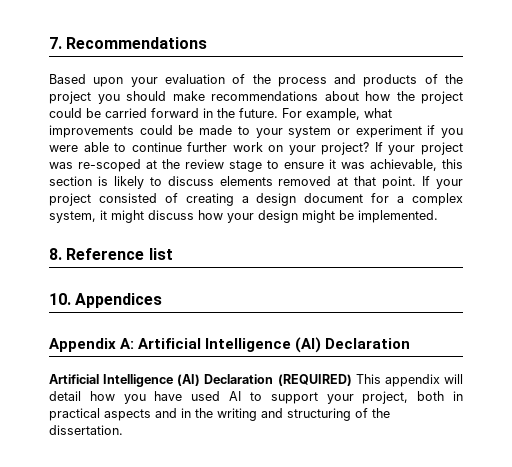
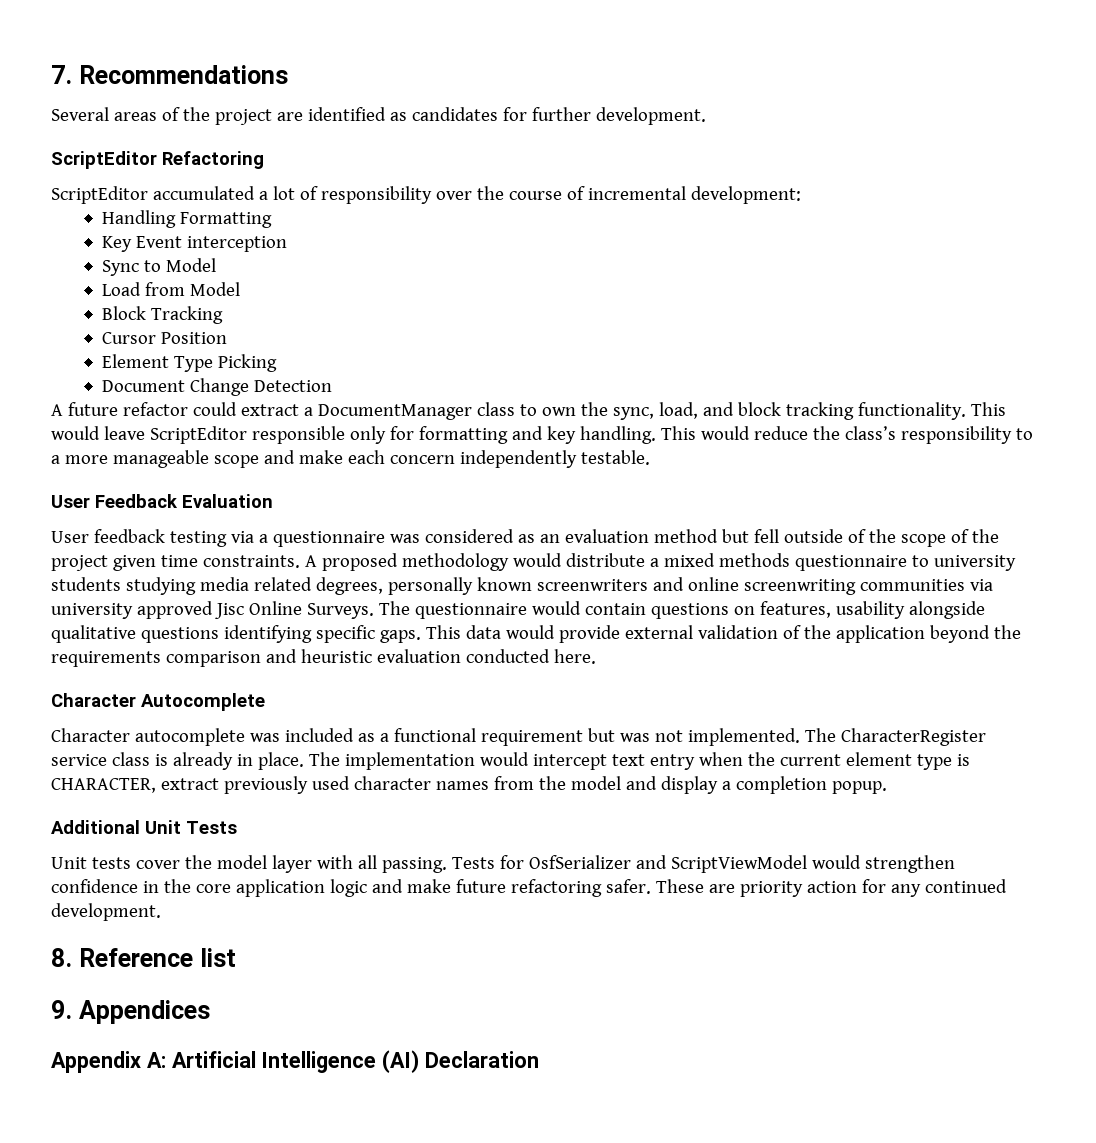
- Based upon your evaluation of the process and products of the project you should make recommendations about how the project could be carried forward in the future. For example, what improvements could be made to your system or experiment if you were able to continue further work on your project? If your project was re-scoped at the review stage to ensure it was achievable, this section is likely to discuss elements removed at that point. If your project consisted of creating a design document for a complex system, it might discuss how your design might be implemented.
+ Several areas of the project are identified as candidates for further development.
+ ScriptEditor Refactoring
+ ScriptEditor accumulated a lot of responsibility over the course of incremental development:
+ Handling Formatting
+ Key Event interception
+ Sync to Model
+ Load from Model
+ Block Tracking
+ Cursor Position
+ Element Type Picking
+ Document Change Detection
+ A future refactor could extract a DocumentManager class to own the sync, load, and block tracking functionality. This would leave ScriptEditor responsible only for formatting and key handling. This would reduce the class’s responsibility to a more manageable scope and make each concern independently testable.
+ User Feedback Evaluation
+ User feedback testing via a questionnaire was considered as an evaluation method but fell outside of the scope of the project given time constraints. A proposed methodology would distribute a mixed methods questionnaire to university students studying media related degrees, personally known screenwriters and online screenwriting communities via university approved Jisc Online Surveys. The questionnaire would contain questions on features, usability alongside qualitative questions identifying specific gaps. This data would provide external validation of the application beyond the requirements comparison and heuristic evaluation conducted here.
+ Character Autocomplete
+ Character autocomplete was included as a functional requirement but was not implemented. The CharacterRegister service class is already in place. The implementation would intercept text entry when the current element type is CHARACTER, extract previously used character names from the model and display a completion popup.
+ Additional Unit Tests
+ Unit tests cover the model layer with all passing. Tests for OsfSerializer and ScriptViewModel would strengthen confidence in the core application logic and make future refactoring safer. These are priority action for any continued development.
- 10. Appendices
+ 9. Appendices
- Artificial Intelligence (AI) Declaration (REQUIRED) This appendix will detail how you have used AI to support your project, both in practical aspects and in the writing and structuring of the dissertation.

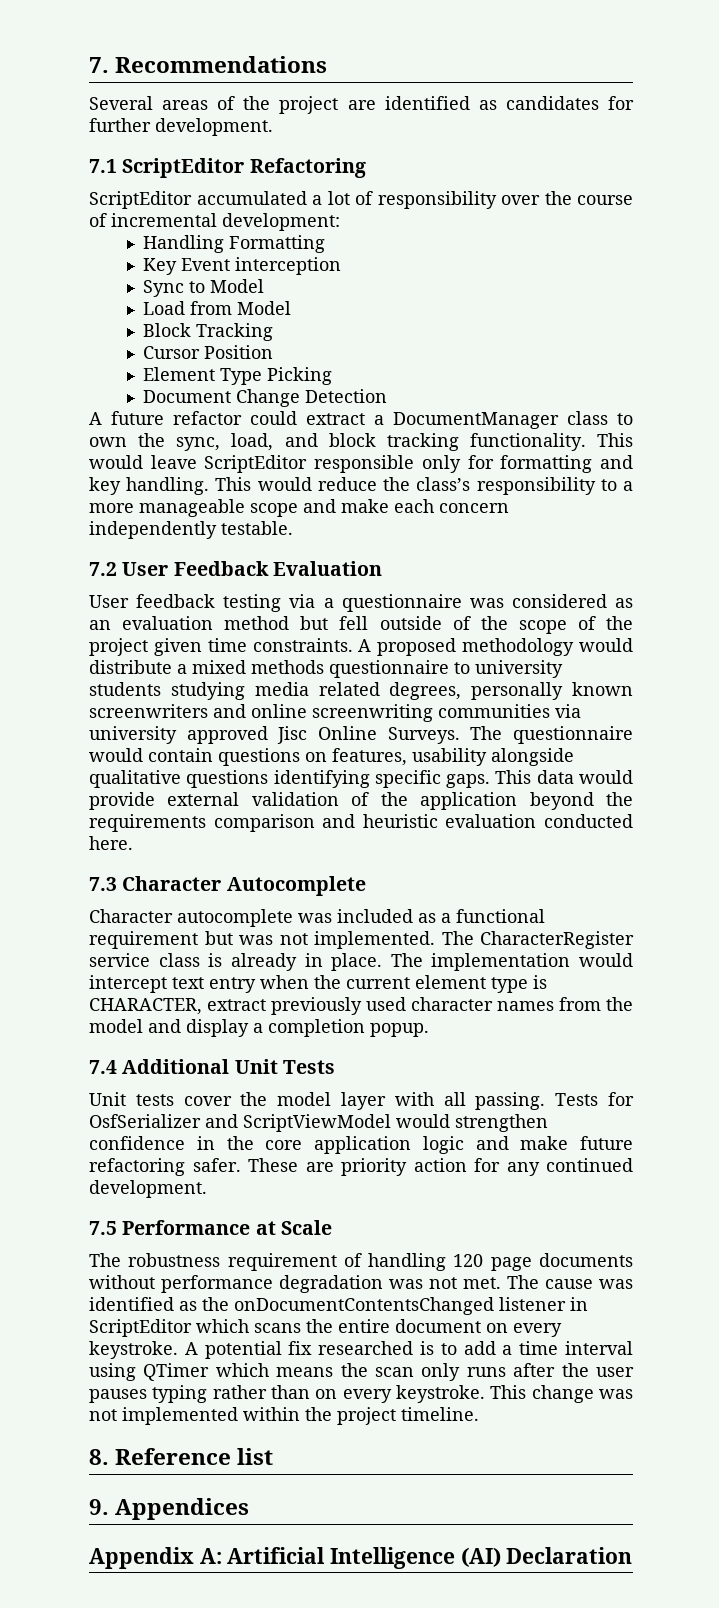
- ScriptEditor Refactoring
+ 7.1 ScriptEditor Refactoring
- User Feedback Evaluation
+ 7.2 User Feedback Evaluation
- Character Autocomplete
+ 7.3 Character Autocomplete
- Additional Unit Tests
+ 7.4 Additional Unit Tests
+ 7.5 Performance at Scale
+ The robustness requirement of handling 120 page documents without performance degradation was not met. The cause was identified as the onDocumentContentsChanged listener in ScriptEditor which scans the entire document on every keystroke. A potential fix researched is to add a time interval using QTimer which means the scan only runs after the user pauses typing rather than on every keystroke. This change was not implemented within the project timeline.

